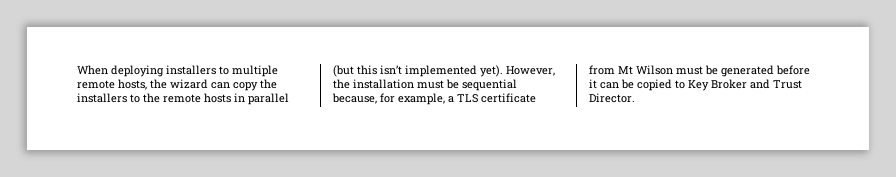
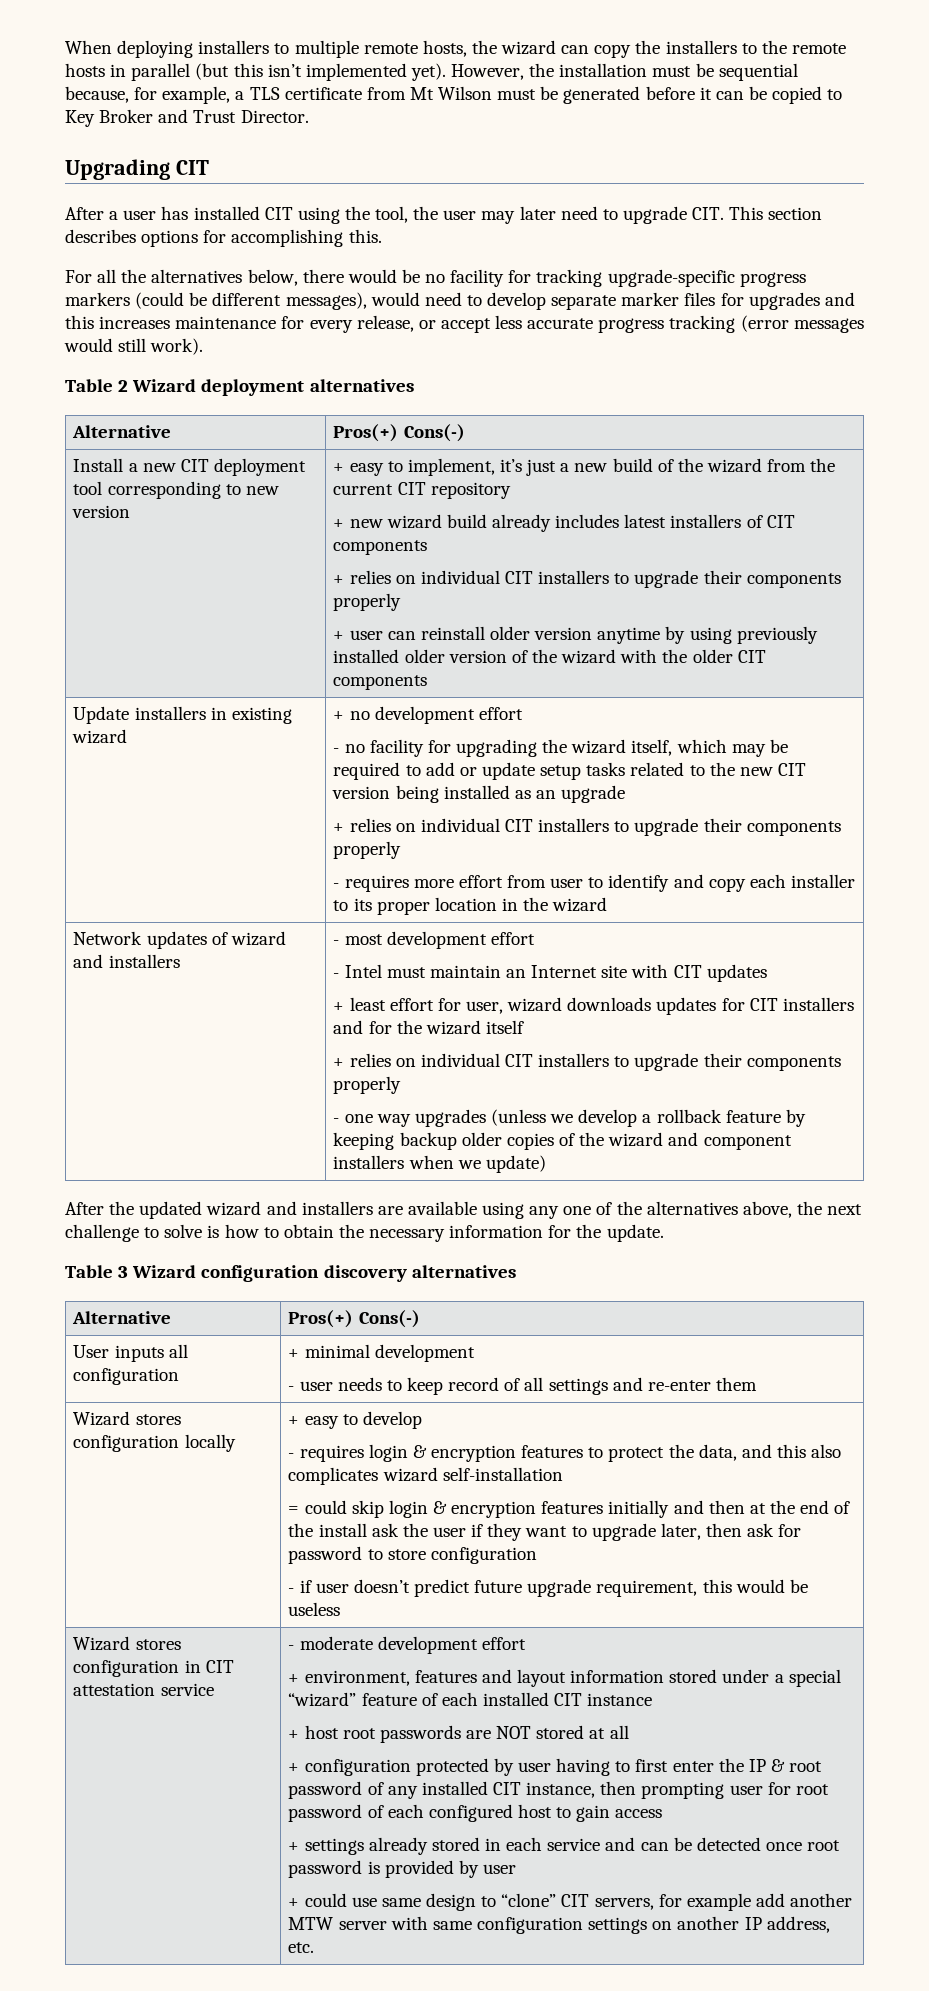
+ Upgrading CIT
+ After a user has installed CIT using the tool, the user may later need to upgrade CIT. This section describes options for accomplishing this.
+ For all the alternatives below, there would be no facility for tracking upgrade-specific progress markers (could be different messages), would need to develop separate marker files for upgrades and this increases maintenance for every release, or accept less accurate progress tracking (error messages would still work).
+ Table 2 Wizard deployment alternatives
+ Alternative | Pros(+) Cons(-)
+ Install a new CIT deployment tool corresponding to new version | + easy to implement, it’s just a new build of the wizard from the current CIT repository
+ + new wizard build already includes latest installers of CIT components
+ + relies on individual CIT installers to upgrade their components properly
+ + user can reinstall older version anytime by using previously installed older version of the wizard with the older CIT components
+ Update installers in existing wizard | + no development effort
+ - no facility for upgrading the wizard itself, which may be required to add or update setup tasks related to the new CIT version being installed as an upgrade
+ + relies on individual CIT installers to upgrade their components properly
+ - requires more effort from user to identify and copy each installer to its proper location in the wizard
+ Network updates of wizard and installers | - most development effort
+ - Intel must maintain an Internet site with CIT updates
+ + least effort for user, wizard downloads updates for CIT installers and for the wizard itself
+ + relies on individual CIT installers to upgrade their components properly
+ - one way upgrades (unless we develop a rollback feature by keeping backup older copies of the wizard and component installers when we update)
+ After the updated wizard and installers are available using any one of the alternatives above, the next challenge to solve is how to obtain the necessary information for the update.
+ Table 3 Wizard configuration discovery alternatives
+ Alternative | Pros(+) Cons(-)
+ User inputs all configuration | + minimal development
+ - user needs to keep record of all settings and re-enter them
+ Wizard stores configuration locally | + easy to develop
+ - requires login & encryption features to protect the data, and this also complicates wizard self-installation
+ = could skip login & encryption features initially and then at the end of the install ask the user if they want to upgrade later, then ask for password to store configuration
+ - if user doesn’t predict future upgrade requirement, this would be useless
+ Wizard stores configuration in CIT attestation service | - moderate development effort
+ + environment, features and layout information stored under a special “wizard” feature of each installed CIT instance
+ + host root passwords are NOT stored at all
+ + configuration protected by user having to first enter the IP & root password of any installed CIT instance, then prompting user for root password of each configured host to gain access
+ + settings already stored in each service and can be detected once root password is provided by user
+ + could use same design to “clone” CIT servers, for example add another MTW server with same configuration settings on another IP address, etc.

